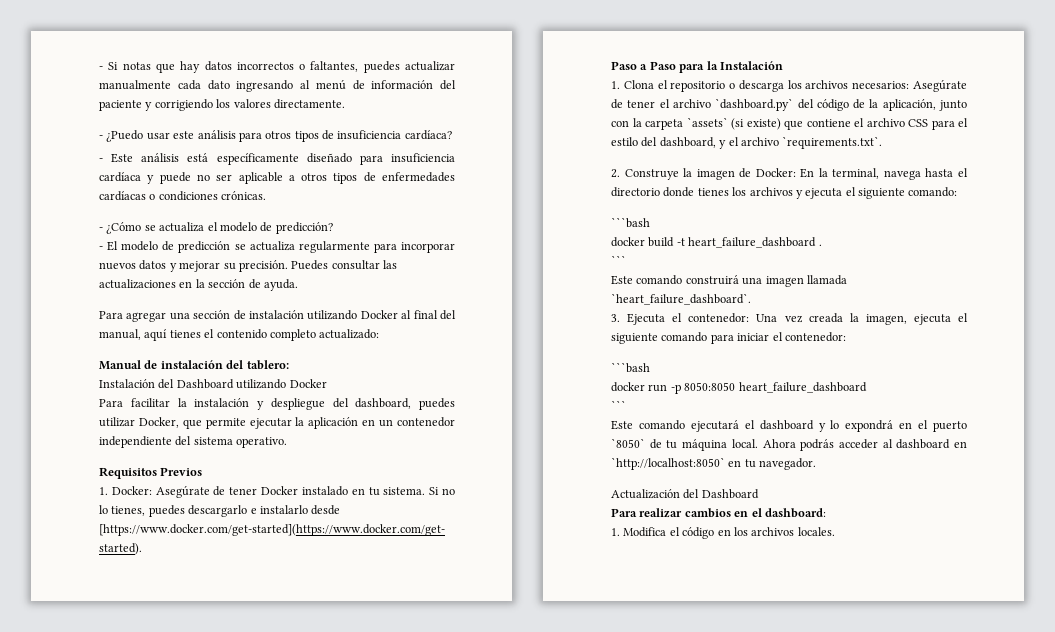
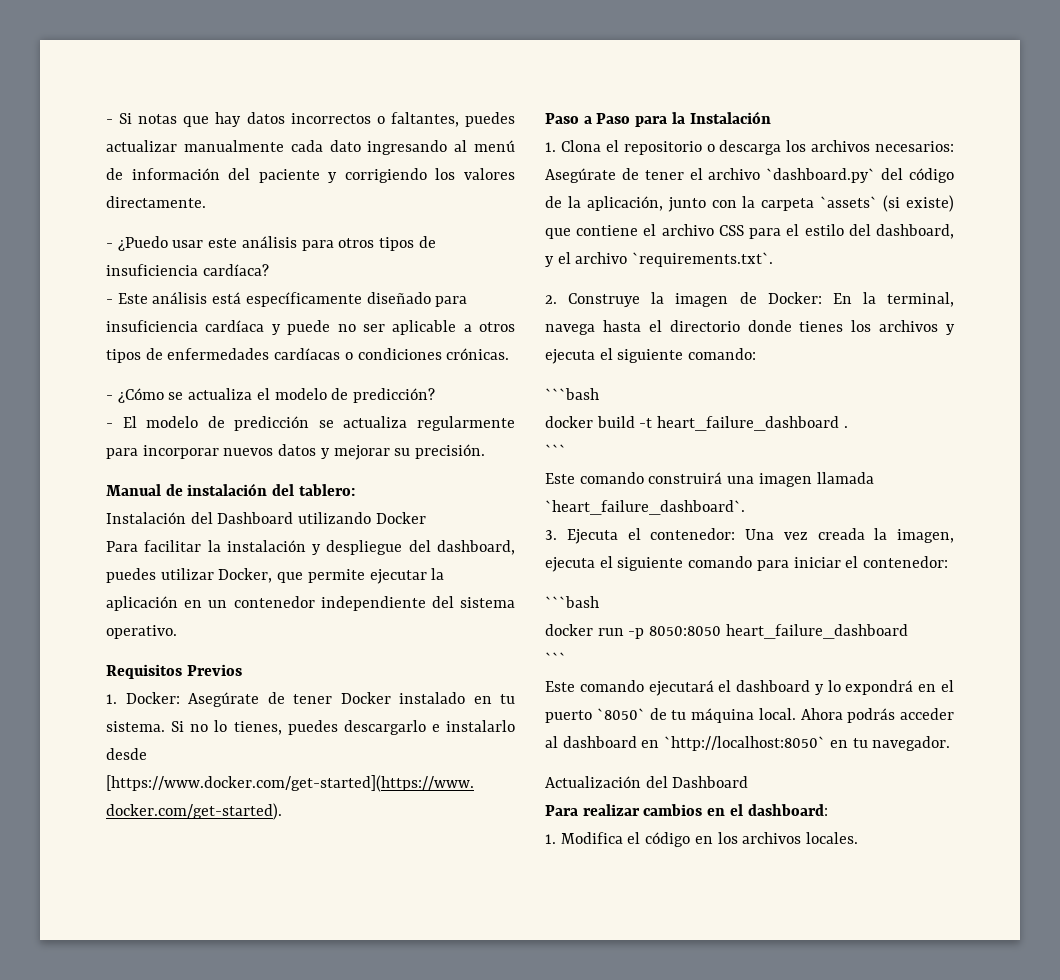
- Puedes consultar las actualizaciones en la sección de ayuda.
- Para agregar una sección de instalación utilizando Docker al final del manual, aquí tienes el contenido completo actualizado:

